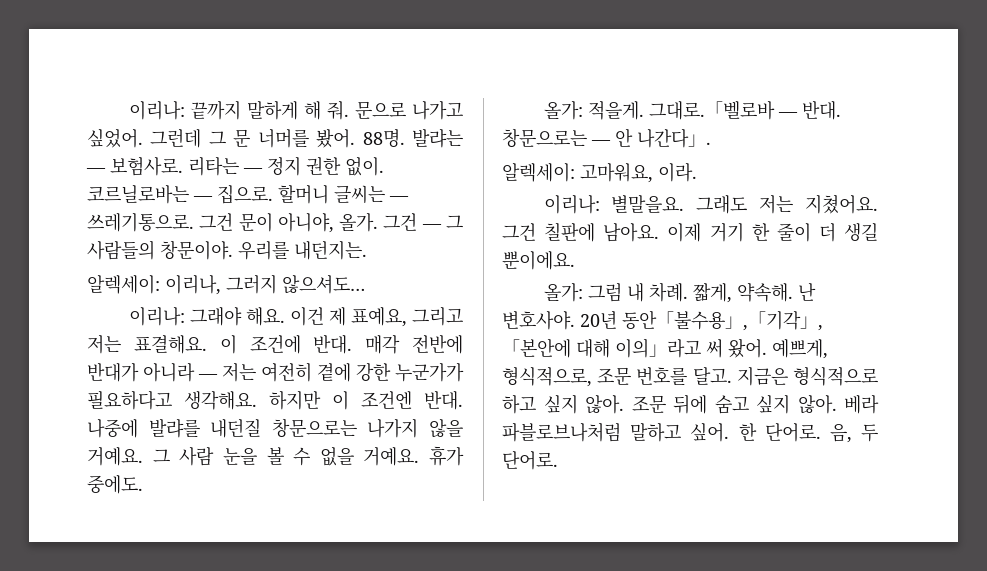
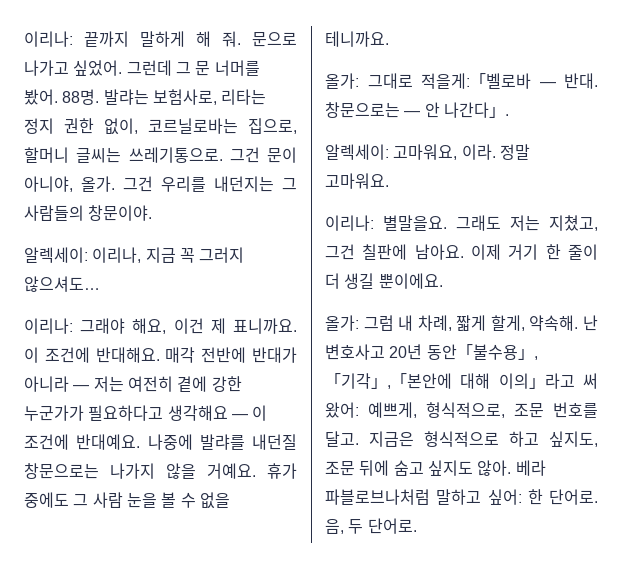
- 발랴는 — 보험사로. 리타는 — 정지 권한 없이. 코르닐로바는 — 집으로. 할머니 글씨는 — 쓰레기통으로.
+ 발랴는 보험사로, 리타는 정지 권한 없이, 코르닐로바는 집으로, 할머니 글씨는 쓰레기통으로.
- 그건 — 그 사람들의 창문이야. 우리를 내던지는.
+ 그건 우리를 내던지는 그 사람들의 창문이야.
- 알렉세이: 이리나, 그러지 않으셔도…
+ 알렉세이: 이리나, 지금 꼭 그러지 않으셔도…
- 이리나: 그래야 해요. 이건 제 표예요, 그리고 저는 표결해요. 이 조건에 반대.
+ 이리나: 그래야 해요, 이건 제 표니까요. 이 조건에 반대해요.
- 매각 전반에 반대가 아니라 — 저는 여전히 곁에 강한 누군가가 필요하다고 생각해요. 하지만 이 조건엔 반대.
+ 매각 전반에 반대가 아니라 — 저는 여전히 곁에 강한 누군가가 필요하다고 생각해요 — 이 조건에 반대예요.
- 그 사람 눈을 볼 수 없을 거예요. 휴가 중에도.
- 올가: 적을게. 그대로.「벨로바 — 반대.
+ 휴가 중에도 그 사람 눈을 볼 수 없을 테니까요.
+ 올가: 그대로 적을게:「벨로바 — 반대.
+ 정말 고마워요.
- 그래도 저는 지쳤어요. 그건 칠판에 남아요.
+ 그래도 저는 지쳤고, 그건 칠판에 남아요.
- 올가: 그럼 내 차례. 짧게, 약속해.
+ 올가: 그럼 내 차례, 짧게 할게, 약속해.
- 난 변호사야. 20년 동안「불수용」,「기각」,「본안에 대해 이의」라고 써 왔어. 예쁘게, 형식적으로, 조문 번호를 달고.
+ 난 변호사고 20년 동안「불수용」,「기각」,「본안에 대해 이의」라고 써 왔어: 예쁘게, 형식적으로, 조문 번호를 달고.
- 지금은 형식적으로 하고 싶지 않아. 조문 뒤에 숨고 싶지 않아.
+ 지금은 형식적으로 하고 싶지도, 조문 뒤에 숨고 싶지도 않아.
- 베라 파블로브나처럼 말하고 싶어. 한 단어로.
+ 베라 파블로브나처럼 말하고 싶어: 한 단어로.

